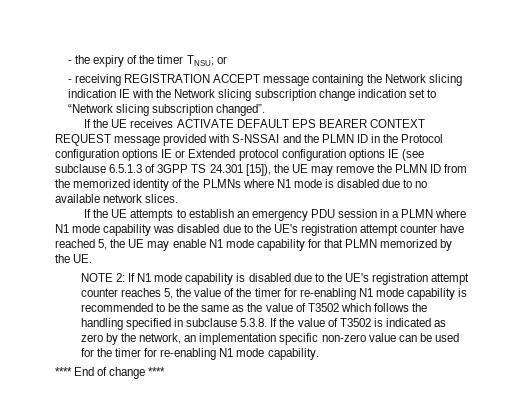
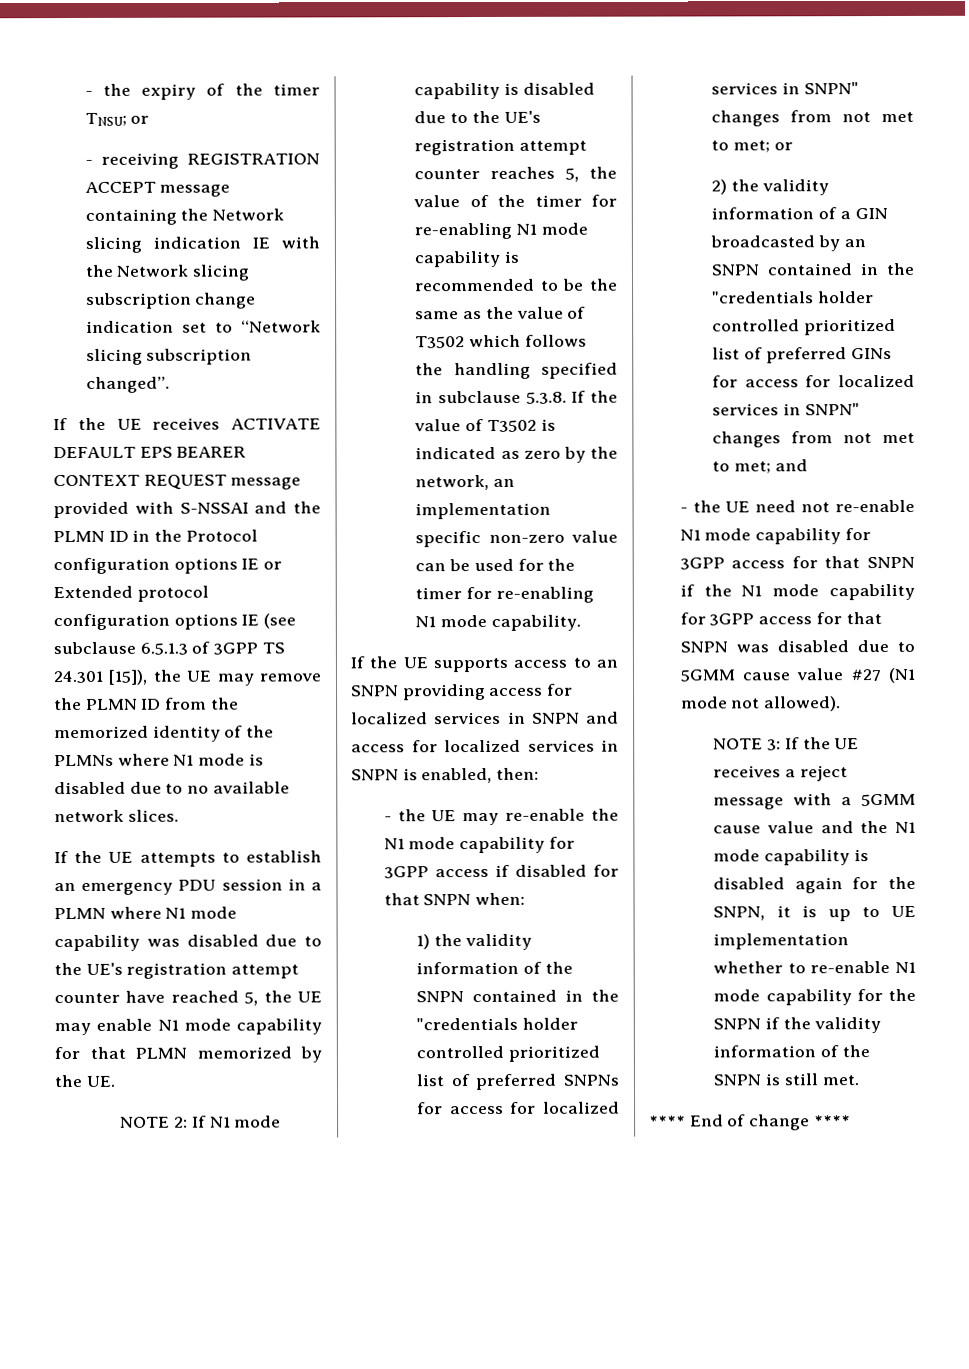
+ If the UE supports access to an SNPN providing access for localized services in SNPN and access for localized services in SNPN is enabled, then:
+ - the UE may re-enable the N1 mode capability for 3GPP access if disabled for that SNPN when:
+ 1) the validity information of the SNPN contained in the "credentials holder controlled prioritized list of preferred SNPNs for access for localized services in SNPN" changes from not met to met; or
+ 2) the validity information of a GIN broadcasted by an SNPN contained in the "credentials holder controlled prioritized list of preferred GINs for access for localized services in SNPN" changes from not met to met; and
+ - the UE need not re-enable N1 mode capability for 3GPP access for that SNPN if the N1 mode capability for 3GPP access for that SNPN was disabled due to 5GMM cause value #27 (N1 mode not allowed).
+ NOTE 3: If the UE receives a reject message with a 5GMM cause value and the N1 mode capability is disabled again for the SNPN, it is up to UE implementation whether to re-enable N1 mode capability for the SNPN if the validity information of the SNPN is still met.

